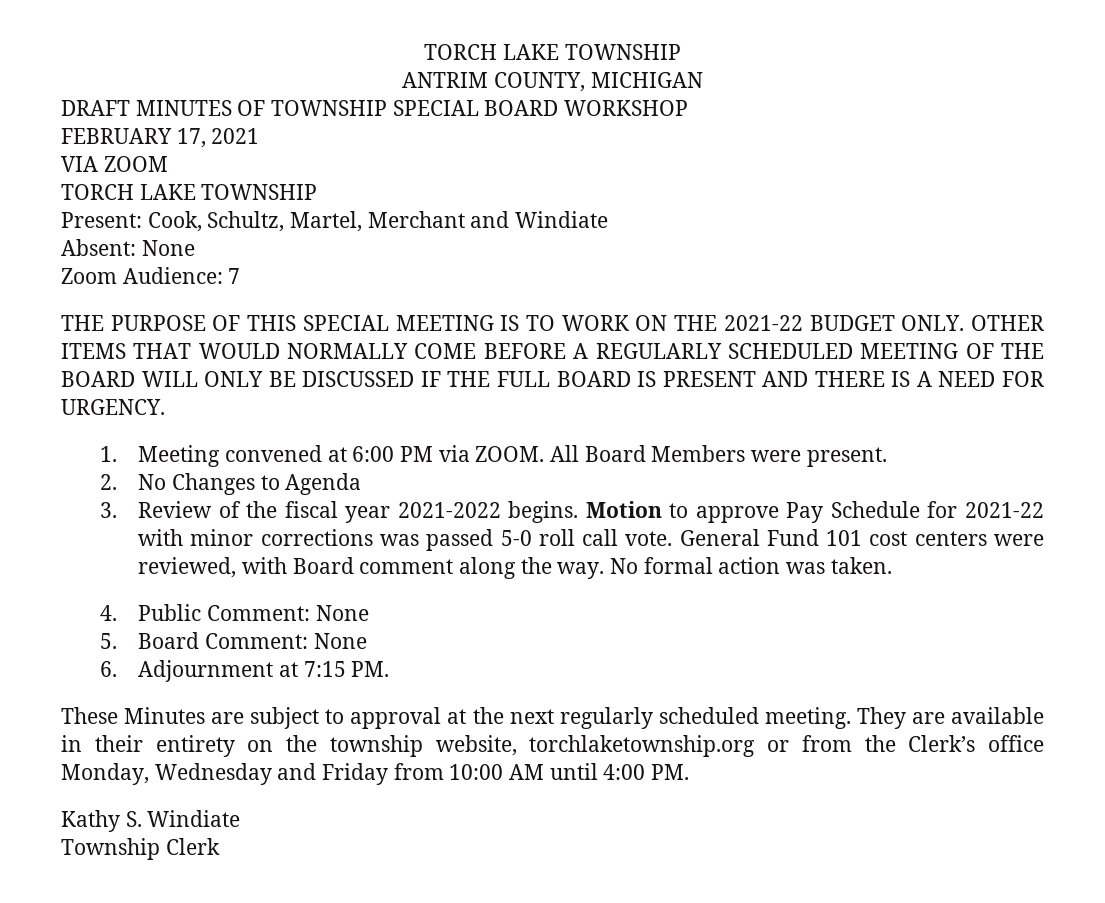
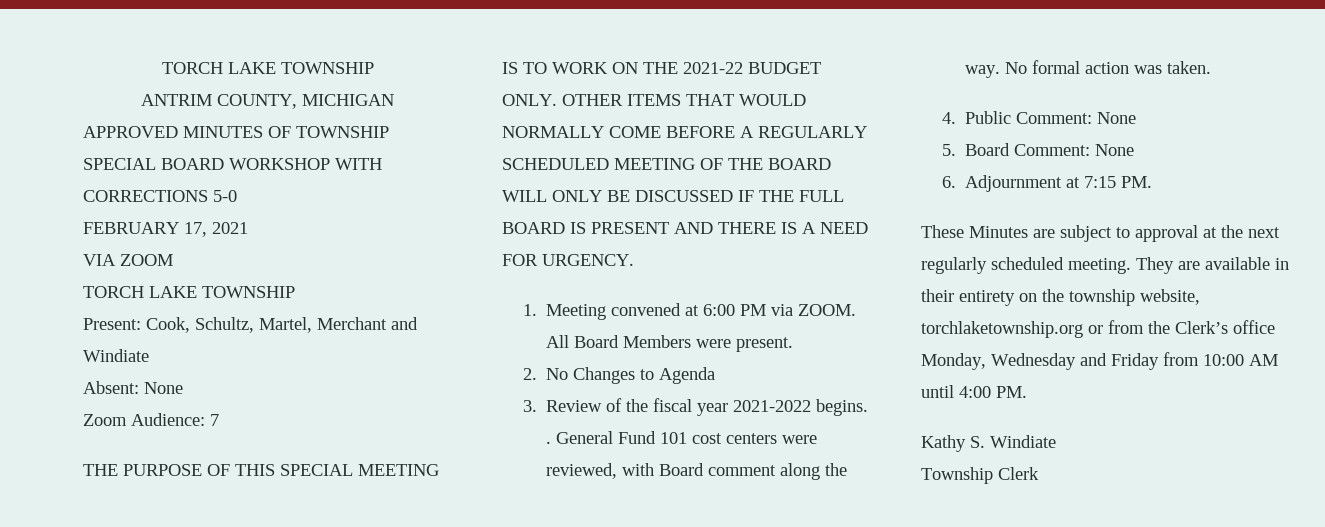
- DRAFT MINUTES OF TOWNSHIP SPECIAL BOARD WORKSHOP
+ APPROVED MINUTES OF TOWNSHIP SPECIAL BOARD WORKSHOP WITH CORRECTIONS 5-0
- 3. Review of the fiscal year 2021-2022 begins. Motion to approve Pay Schedule for 2021-22 with minor corrections was passed 5-0 roll call vote.
+ 3. Review of the fiscal year 2021-2022 begins. .

